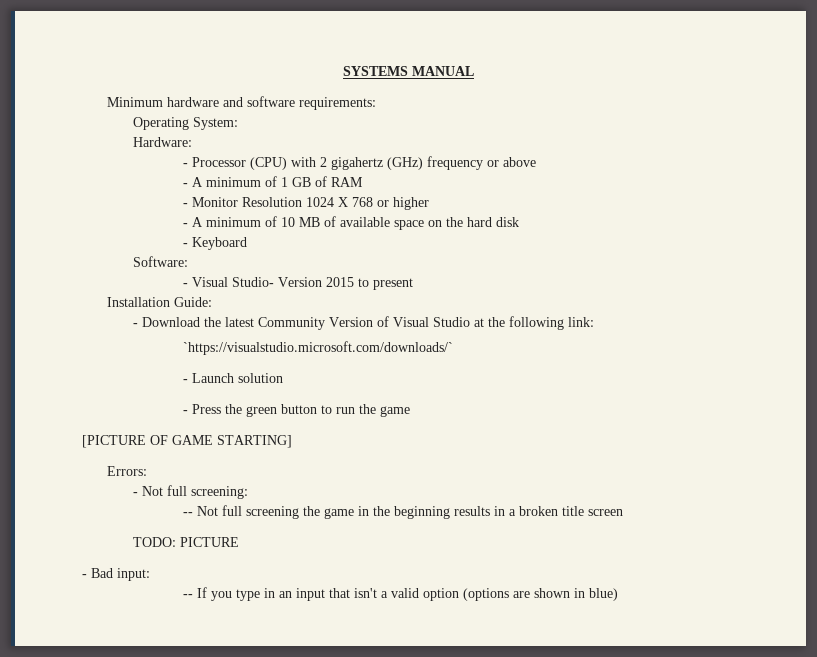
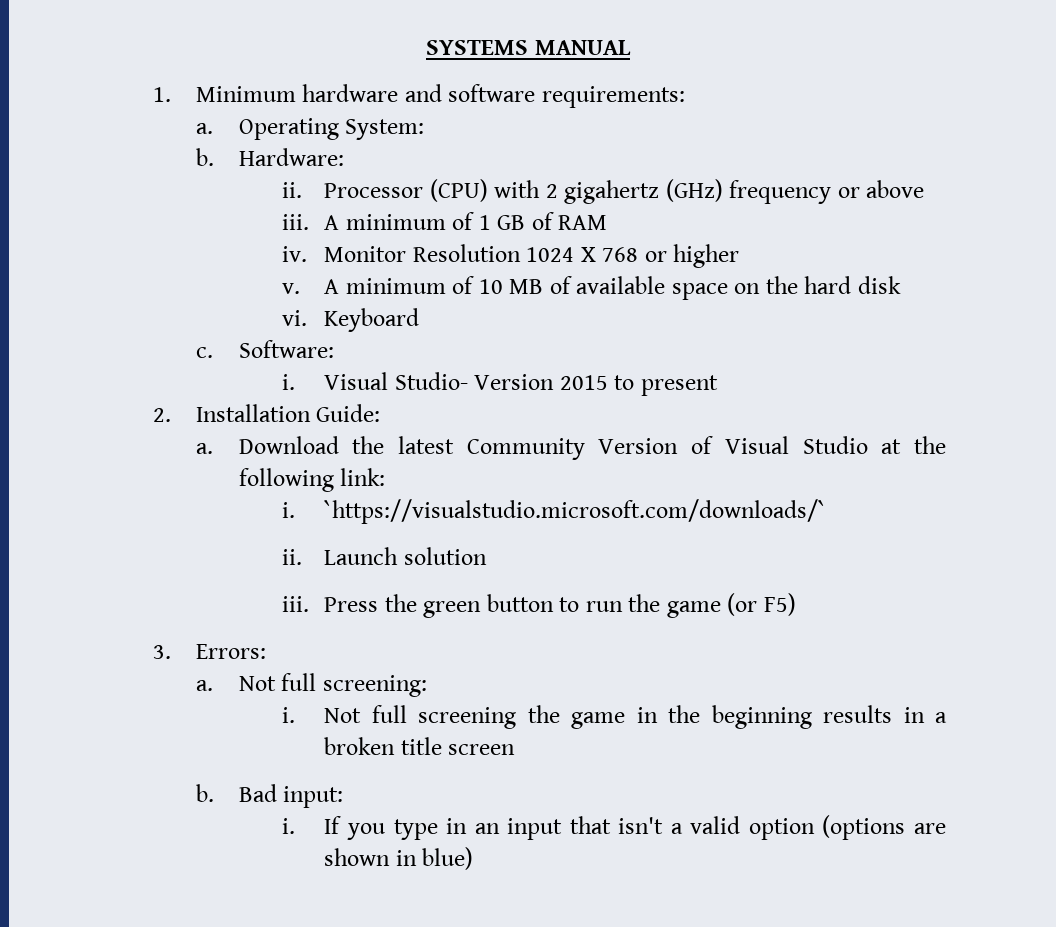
- Minimum hardware and software requirements:
- Operating System:
- Hardware:
+ 1. Minimum hardware and software requirements:
+ a. Operating System:
+ b. Hardware:
- - Processor (CPU) with 2 gigahertz (GHz) frequency or above
+ ii. Processor (CPU) with 2 gigahertz (GHz) frequency or above
- - A minimum of 1 GB of RAM
+ iii. A minimum of 1 GB of RAM
- - Monitor Resolution 1024 X 768 or higher
+ iv. Monitor Resolution 1024 X 768 or higher
- - A minimum of 10 MB of available space on the hard disk
+ v. A minimum of 10 MB of available space on the hard disk
- - Keyboard
+ vi. Keyboard
+ c.
- - Visual Studio- Version 2015 to present
+ i. Visual Studio- Version 2015 to present
- Installation Guide:
+ 2. Installation Guide:
- - Download the latest Community Version of Visual Studio at the following link:
- `https://visualstudio.microsoft.com/downloads/`
+ a. Download the latest Community Version of Visual Studio at the following link:
+ i. `https://visualstudio.microsoft.com/downloads/`
- - Launch solution
+ ii. Launch solution
- - Press the green button to run the game
- [PICTURE OF GAME STARTING]
- Errors:
+ iii. Press the green button to run the game (or F5)
+ 3. Errors:
- - Not full screening:
+ a. Not full screening:
- -- Not full screening the game in the beginning results in a broken title screen
+ i. Not full screening the game in the beginning results in a broken title screen
- TODO: PICTURE
- - Bad input:
+ b. Bad input:
- -- If you type in an input that isn't a valid option (options are shown in blue)
+ i. If you type in an input that isn't a valid option (options are shown in blue)

